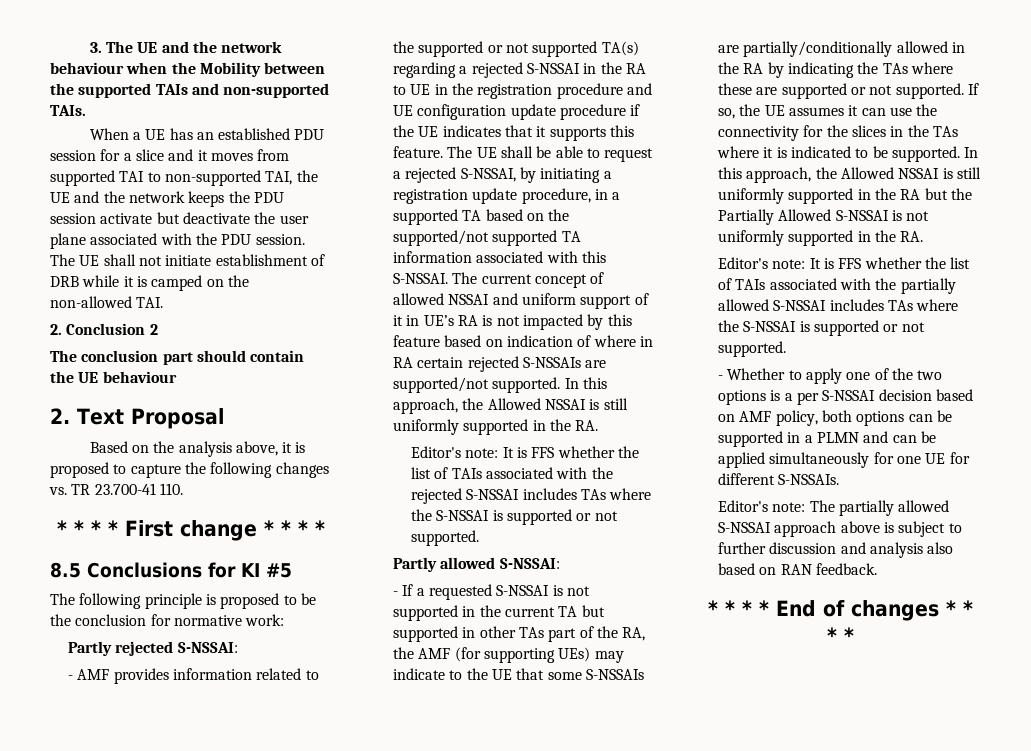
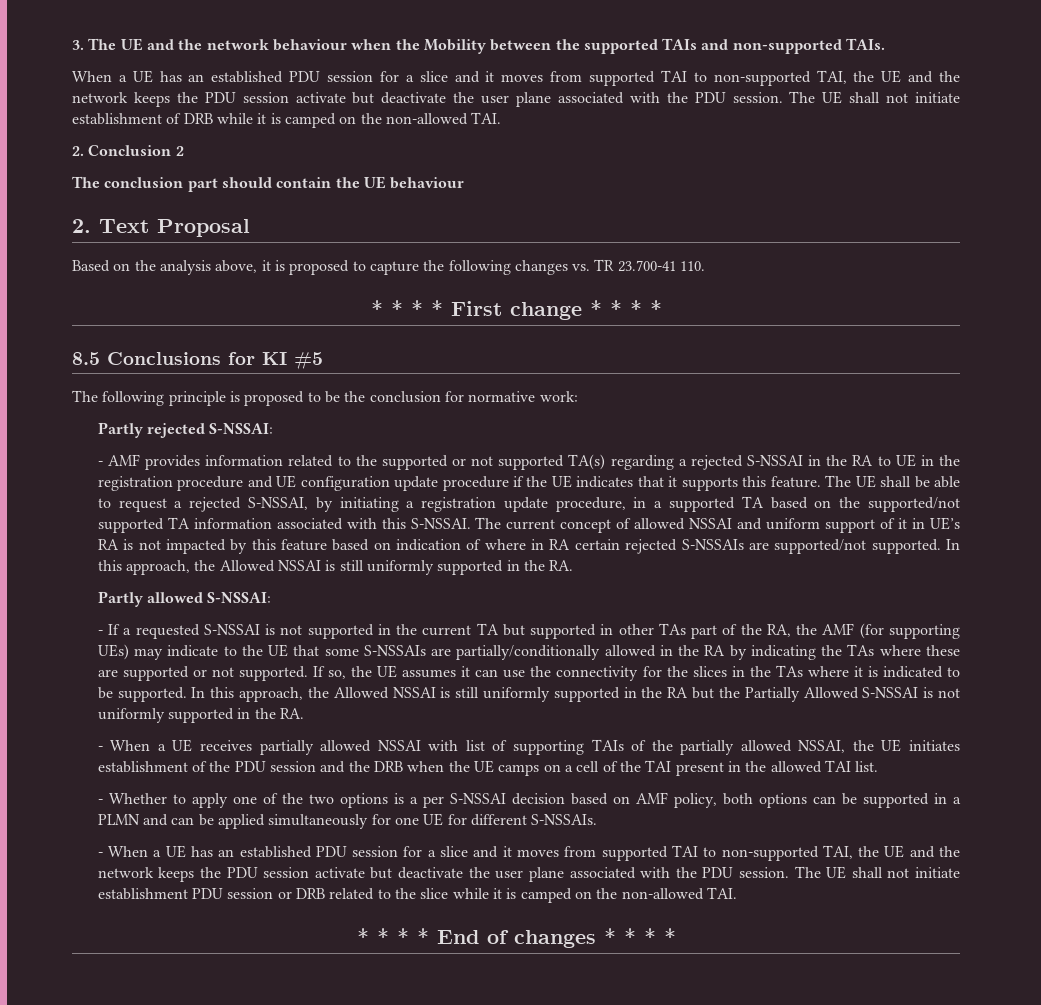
- Editor's note: It is FFS whether the list of TAIs associated with the rejected S-NSSAI includes TAs where the S-NSSAI is supported or not supported.
- Editor's note: It is FFS whether the list of TAIs associated with the partially allowed S-NSSAI includes TAs where the S-NSSAI is supported or not supported.
+ - When a UE receives partially allowed NSSAI with list of supporting TAIs of the partially allowed NSSAI, the UE initiates establishment of the PDU session and the DRB when the UE camps on a cell of the TAI present in the allowed TAI list.
- Editor's note: The partially allowed S-NSSAI approach above is subject to further discussion and analysis also based on RAN feedback.
+ - When a UE has an established PDU session for a slice and it moves from supported TAI to non-supported TAI, the UE and the network keeps the PDU session activate but deactivate the user plane associated with the PDU session. The UE shall not initiate establishment PDU session or DRB related to the slice while it is camped on the non-allowed TAI.

